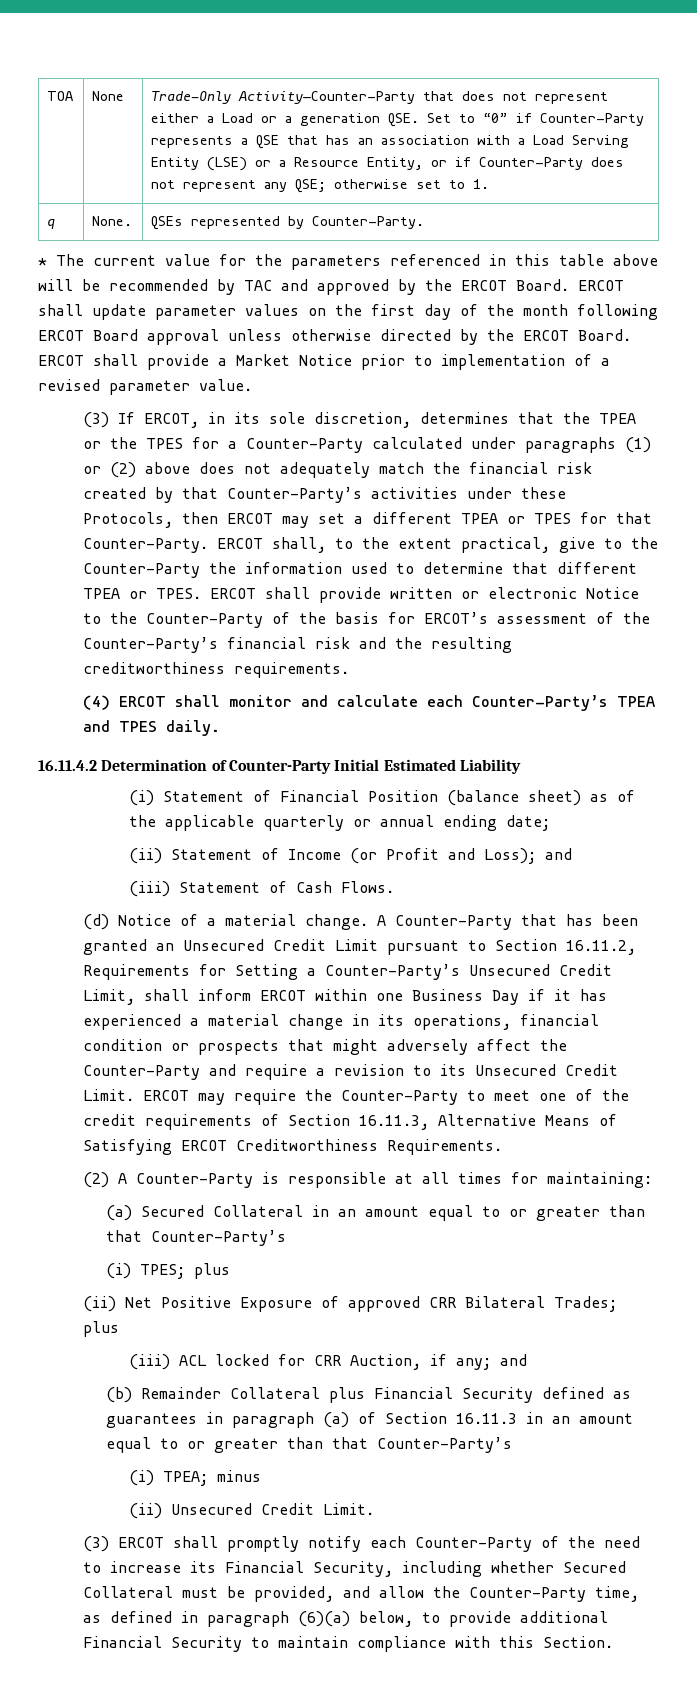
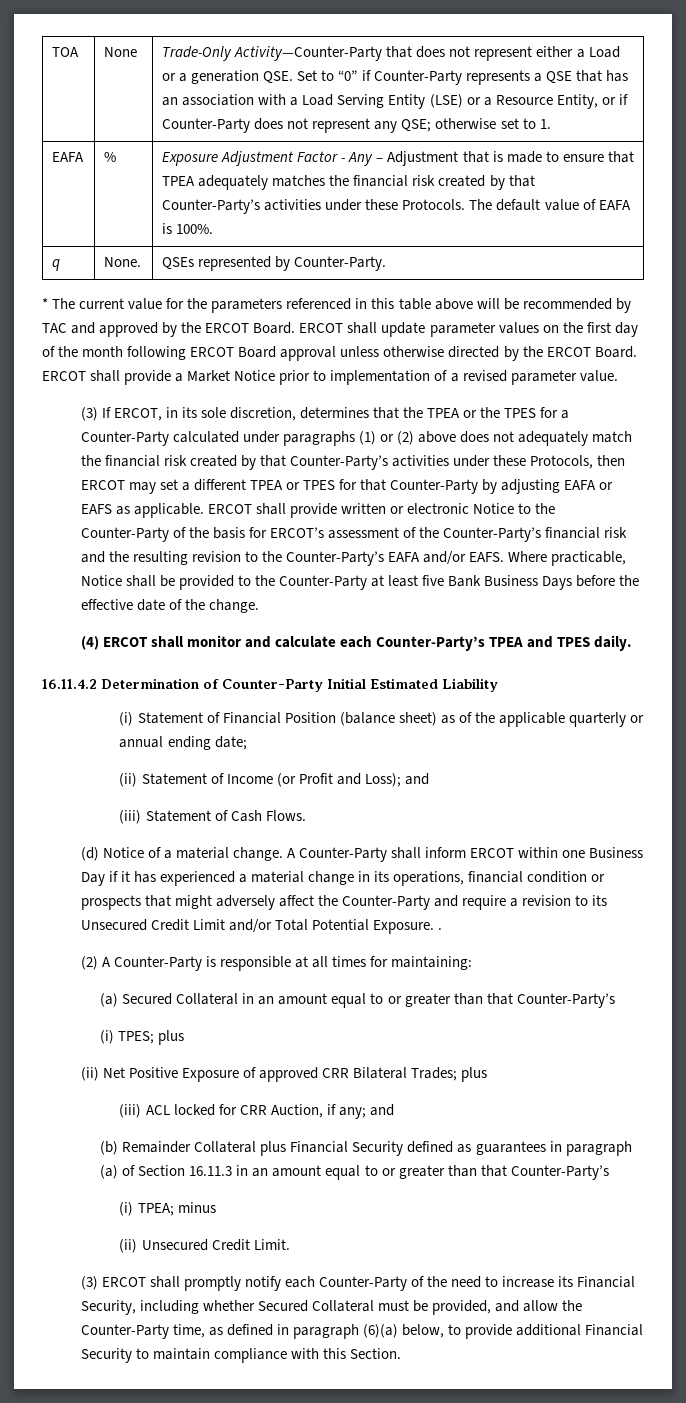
+ EAFA | % | Exposure Adjustment Factor - Any – Adjustment that is made to ensure that TPEA adequately matches the financial risk created by that Counter-Party’s activities under these Protocols. The default value of EAFA is 100%.
- (3) If ERCOT, in its sole discretion, determines that the TPEA or the TPES for a Counter-Party calculated under paragraphs (1) or (2) above does not adequately match the financial risk created by that Counter-Party’s activities under these Protocols, then ERCOT may set a different TPEA or TPES for that Counter-Party. ERCOT shall, to the extent practical, give to the Counter-Party the information used to determine that different TPEA or TPES.
+ (3) If ERCOT, in its sole discretion, determines that the TPEA or the TPES for a Counter-Party calculated under paragraphs (1) or (2) above does not adequately match the financial risk created by that Counter-Party’s activities under these Protocols, then ERCOT may set a different TPEA or TPES for that Counter-Party by adjusting EAFA or EAFS as applicable.
- ERCOT shall provide written or electronic Notice to the Counter-Party of the basis for ERCOT’s assessment of the Counter-Party’s financial risk and the resulting creditworthiness requirements.
+ ERCOT shall provide written or electronic Notice to the Counter-Party of the basis for ERCOT’s assessment of the Counter-Party’s financial risk and the resulting revision to the Counter-Party’s EAFA and/or EAFS. Where practicable, Notice shall be provided to the Counter-Party at least five Bank Business Days before the effective date of the change.
- A Counter-Party that has been granted an Unsecured Credit Limit pursuant to Section 16.11.2, Requirements for Setting a Counter-Party’s Unsecured Credit Limit, shall inform ERCOT within one Business Day if it has experienced a material change in its operations, financial condition or prospects that might adversely affect the Counter-Party and require a revision to its Unsecured Credit Limit. ERCOT may require the Counter-Party to meet one of the credit requirements of Section 16.11.3, Alternative Means of Satisfying ERCOT Creditworthiness Requirements.
+ A Counter-Party shall inform ERCOT within one Business Day if it has experienced a material change in its operations, financial condition or prospects that might adversely affect the Counter-Party and require a revision to its Unsecured Credit Limit and/or Total Potential Exposure. .

